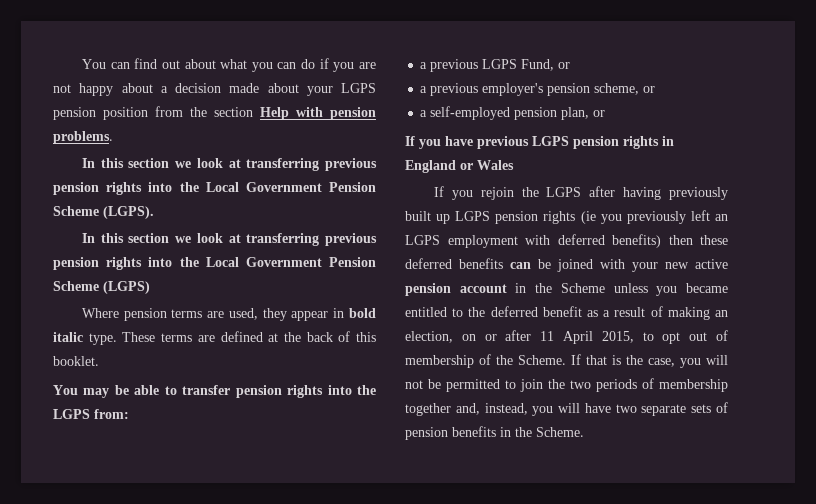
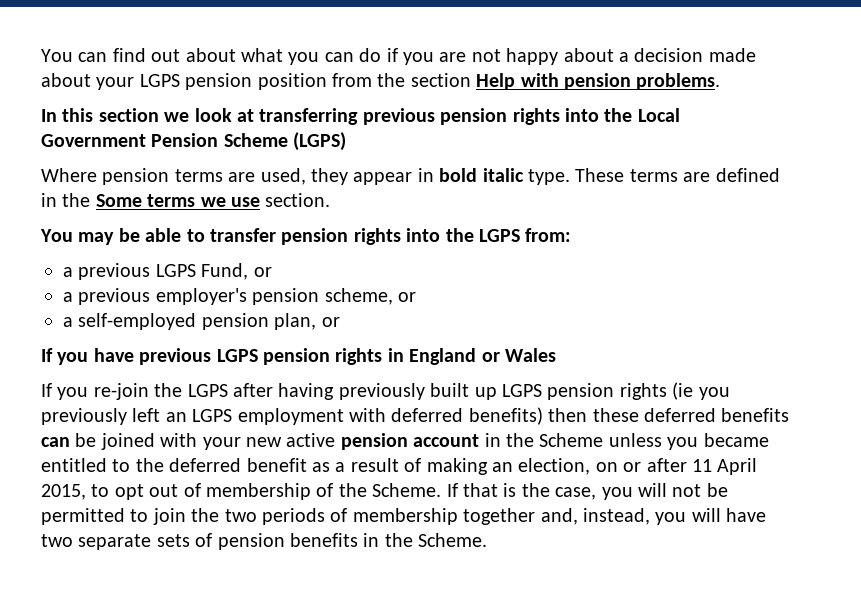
- In this section we look at transferring previous pension rights into the Local Government Pension Scheme (LGPS).
- These terms are defined at the back of this booklet.
+ These terms are defined in the Some terms we use section.
- If you rejoin the LGPS after having previously built up LGPS pension rights (ie you previously left an LGPS employment with deferred benefits) then these deferred benefits can be joined with your new active pension account in the Scheme unless you became entitled to the deferred benefit as a result of making an election, on or after 11 April 2015, to opt out of membership of the Scheme.
+ If you re-join the LGPS after having previously built up LGPS pension rights (ie you previously left an LGPS employment with deferred benefits) then these deferred benefits can be joined with your new active pension account in the Scheme unless you became entitled to the deferred benefit as a result of making an election, on or after 11 April 2015, to opt out of membership of the Scheme.

